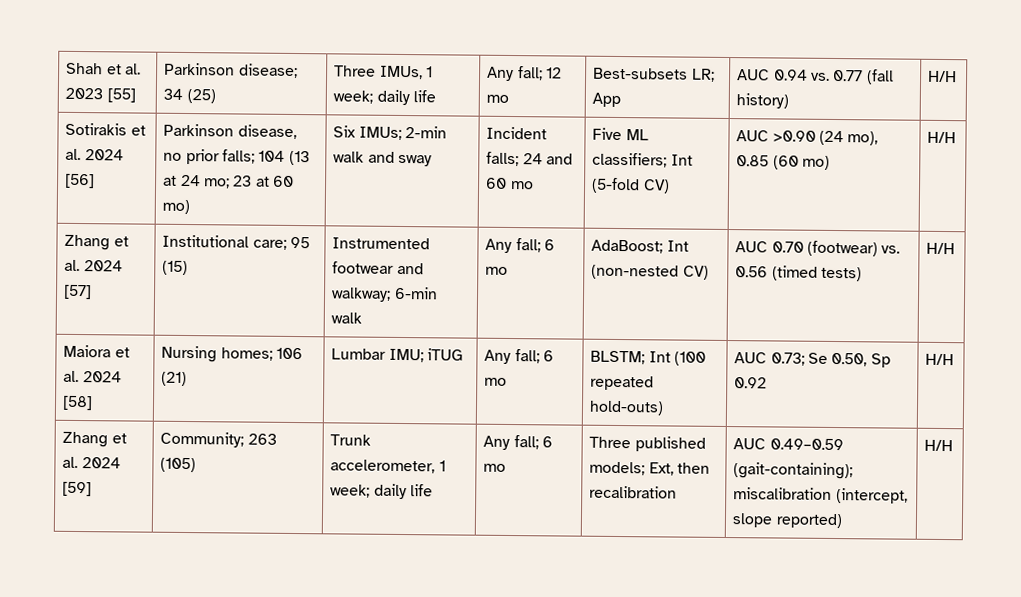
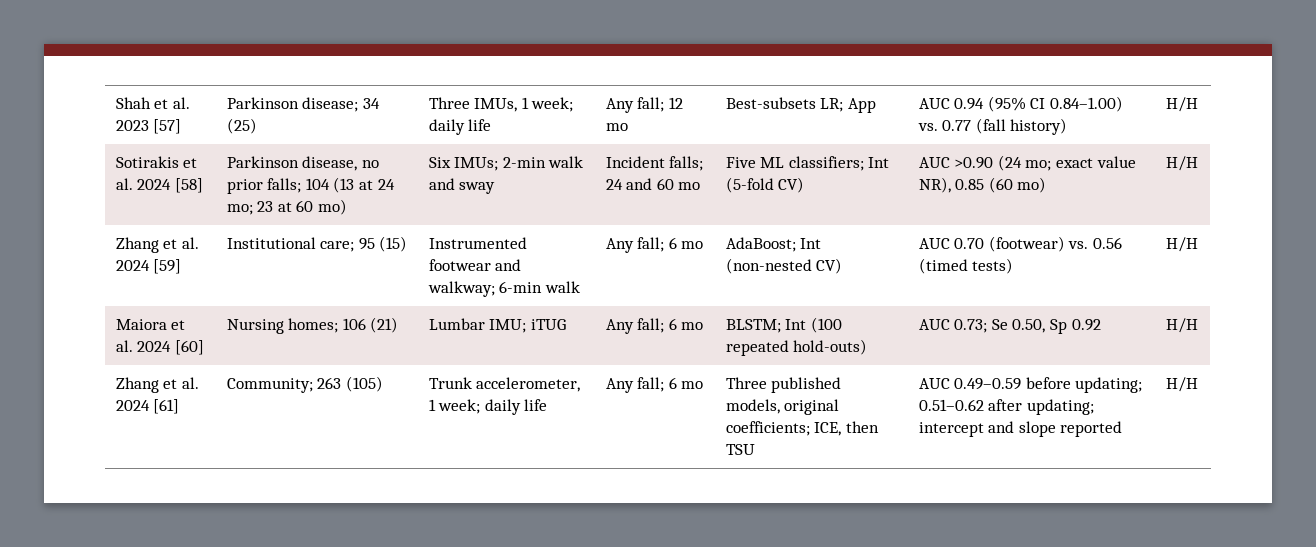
- Shah et al. 2023 [55] | Parkinson disease; 34 (25) | Three IMUs, 1 week; daily life | Any fall; 12 mo | Best-subsets LR; App | AUC 0.94 vs. 0.77 (fall history) | H/H
+ Shah et al. 2023 [57] | Parkinson disease; 34 (25) | Three IMUs, 1 week; daily life | Any fall; 12 mo | Best-subsets LR; App | AUC 0.94 (95% CI 0.84–1.00) vs. 0.77 (fall history) | H/H
- Sotirakis et al. 2024 [56]
+ Sotirakis et al. 2024 [58]
- AUC >0.90 (24 mo), 0.85 (60 mo)
+ AUC >0.90 (24 mo; exact value NR), 0.85 (60 mo)
- Zhang et al. 2024 [57] | Institutional care; 95 (15) | Instrumented footwear and walkway; 6-min walk | Any fall; 6 mo | AdaBoost; Int (non-nested CV) | AUC 0.70 (footwear) vs. 0.56 (timed tests) | H/H
+ Zhang et al. 2024 [59] | Institutional care; 95 (15) | Instrumented footwear and walkway; 6-min walk | Any fall; 6 mo | AdaBoost; Int (non-nested CV) | AUC 0.70 (footwear) vs. 0.56 (timed tests) | H/H
- Maiora et al. 2024 [58] | Nursing homes; 106 (21) | Lumbar IMU; iTUG | Any fall; 6 mo | BLSTM; Int (100 repeated hold-outs) | AUC 0.73; Se 0.50, Sp 0.92 | H/H
+ Maiora et al. 2024 [60] | Nursing homes; 106 (21) | Lumbar IMU; iTUG | Any fall; 6 mo | BLSTM; Int (100 repeated hold-outs) | AUC 0.73; Se 0.50, Sp 0.92 | H/H
- Zhang et al. 2024 [59] | Community; 263 (105) | Trunk accelerometer, 1 week; daily life | Any fall; 6 mo | Three published models; Ext, then recalibration | AUC 0.49–0.59 (gait-containing); miscalibration (intercept, slope reported) | H/H
+ Zhang et al. 2024 [61] | Community; 263 (105) | Trunk accelerometer, 1 week; daily life | Any fall; 6 mo | Three published models, original coefficients; ICE, then TSU | AUC 0.49–0.59 before updating; 0.51–0.62 after updating; intercept and slope reported | H/H

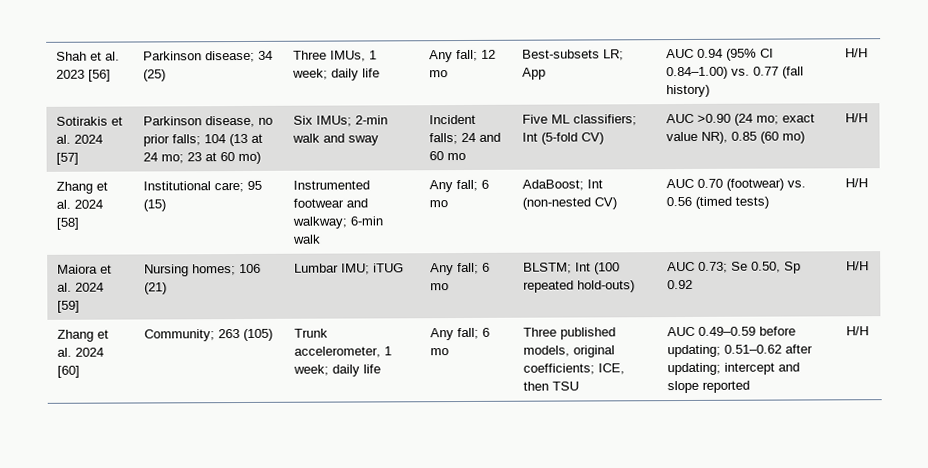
- Shah et al. 2023 [57] | Parkinson disease; 34 (25) | Three IMUs, 1 week; daily life | Any fall; 12 mo | Best-subsets LR; App | AUC 0.94 (95% CI 0.84–1.00) vs. 0.77 (fall history) | H/H
+ Shah et al. 2023 [56] | Parkinson disease; 34 (25) | Three IMUs, 1 week; daily life | Any fall; 12 mo | Best-subsets LR; App | AUC 0.94 (95% CI 0.84–1.00) vs. 0.77 (fall history) | H/H
- Sotirakis et al. 2024 [58]
+ Sotirakis et al. 2024 [57]
- Zhang et al. 2024 [59] | Institutional care; 95 (15) | Instrumented footwear and walkway; 6-min walk | Any fall; 6 mo | AdaBoost; Int (non-nested CV) | AUC 0.70 (footwear) vs. 0.56 (timed tests) | H/H
+ Zhang et al. 2024 [58] | Institutional care; 95 (15) | Instrumented footwear and walkway; 6-min walk | Any fall; 6 mo | AdaBoost; Int (non-nested CV) | AUC 0.70 (footwear) vs. 0.56 (timed tests) | H/H
- Maiora et al. 2024 [60] | Nursing homes; 106 (21) | Lumbar IMU; iTUG | Any fall; 6 mo | BLSTM; Int (100 repeated hold-outs) | AUC 0.73; Se 0.50, Sp 0.92 | H/H
+ Maiora et al. 2024 [59] | Nursing homes; 106 (21) | Lumbar IMU; iTUG | Any fall; 6 mo | BLSTM; Int (100 repeated hold-outs) | AUC 0.73; Se 0.50, Sp 0.92 | H/H
- Zhang et al. 2024 [61] | Community; 263 (105) | Trunk accelerometer, 1 week; daily life | Any fall; 6 mo | Three published models, original coefficients; ICE, then TSU | AUC 0.49–0.59 before updating; 0.51–0.62 after updating; intercept and slope reported | H/H
+ Zhang et al. 2024 [60] | Community; 263 (105) | Trunk accelerometer, 1 week; daily life | Any fall; 6 mo | Three published models, original coefficients; ICE, then TSU | AUC 0.49–0.59 before updating; 0.51–0.62 after updating; intercept and slope reported | H/H

